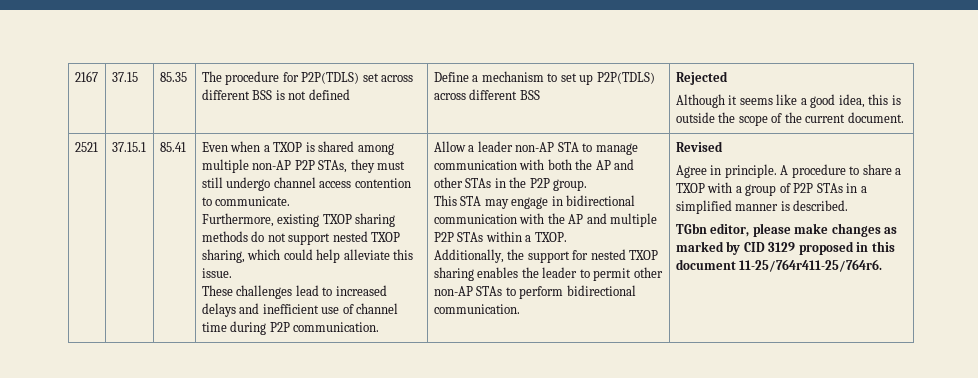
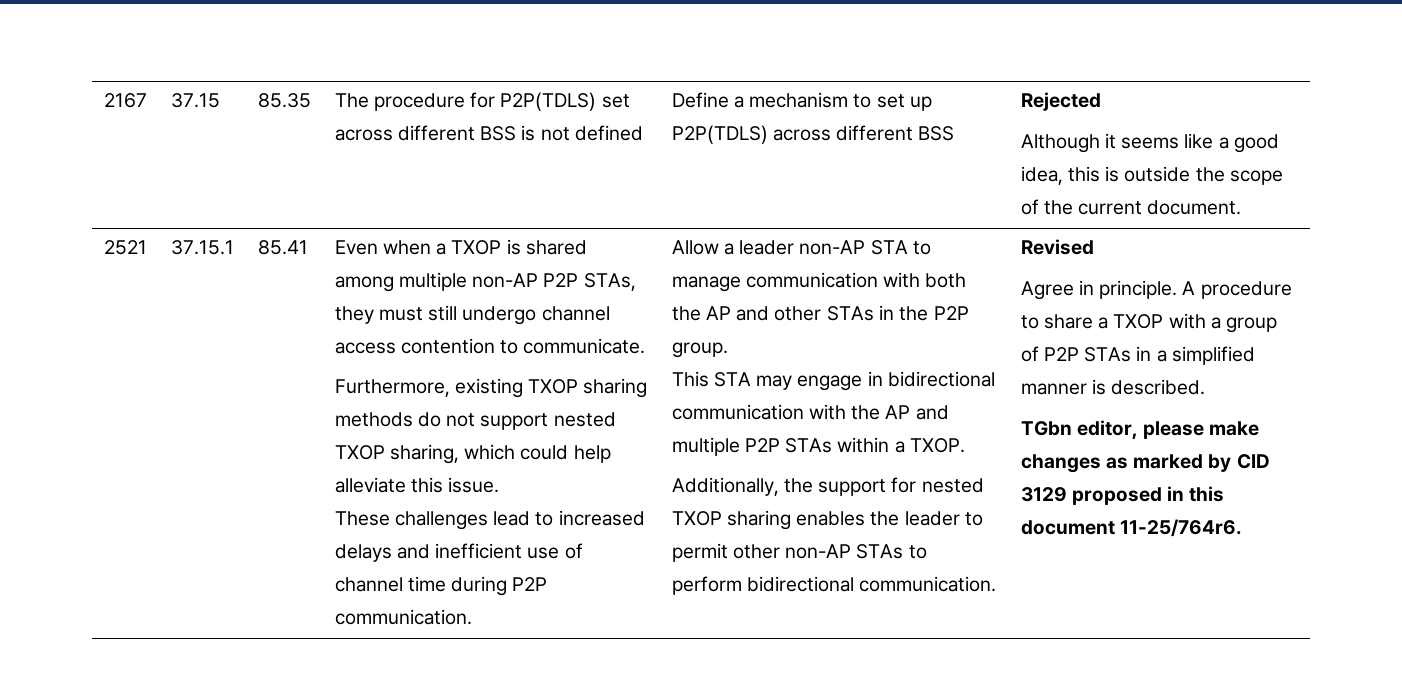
- TGbn editor, please make changes as marked by CID 3129 proposed in this document 11-25/764r411-25/764r6.
+ TGbn editor, please make changes as marked by CID 3129 proposed in this document 11-25/764r6.

